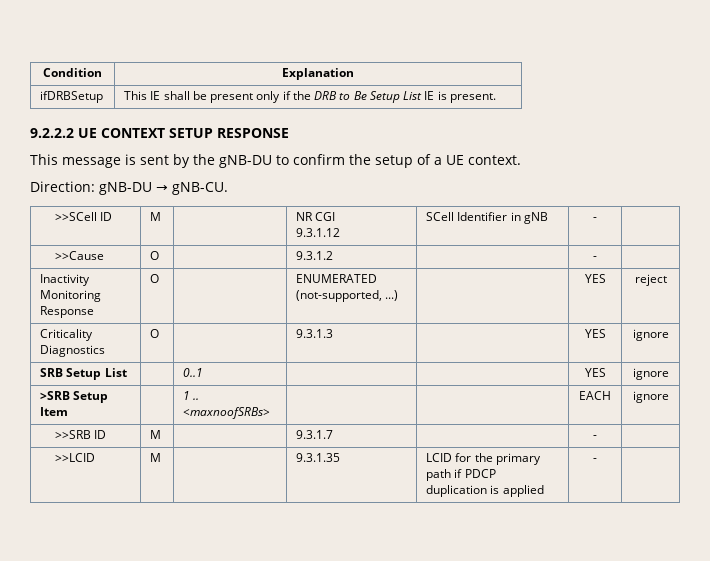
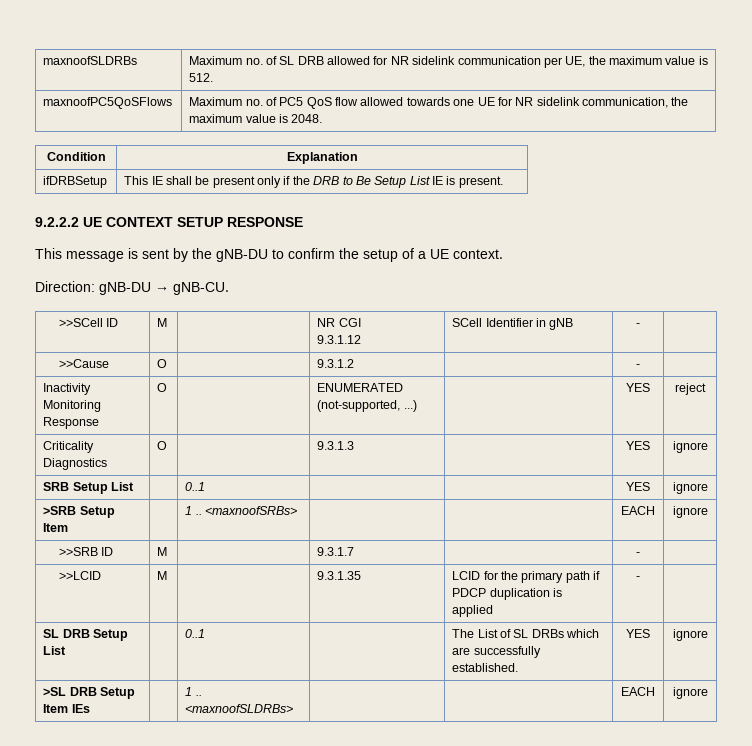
+ maxnoofSLDRBs | Maximum no. of SL DRB allowed for NR sidelink communication per UE, the maximum value is 512.
+ maxnoofPC5QoSFlows | Maximum no. of PC5 QoS flow allowed towards one UE for NR sidelink communication, the maximum value is 2048.
+ SL DRB Setup List | | 0..1 | | The List of SL DRBs which are successfully established. | YES | ignore
+ >SL DRB Setup Item IEs | | 1 .. <maxnoofSLDRBs> | | | EACH | ignore

